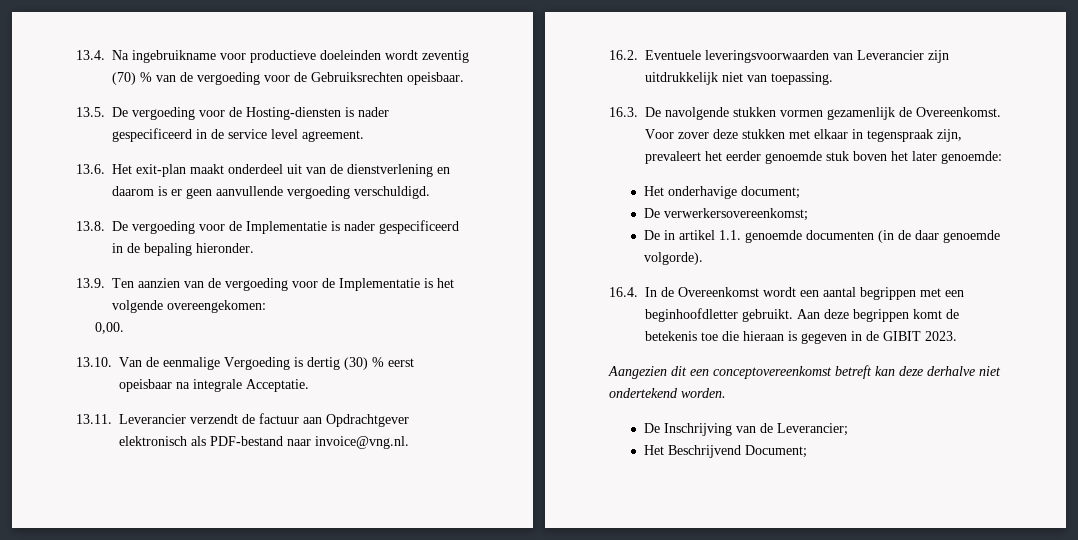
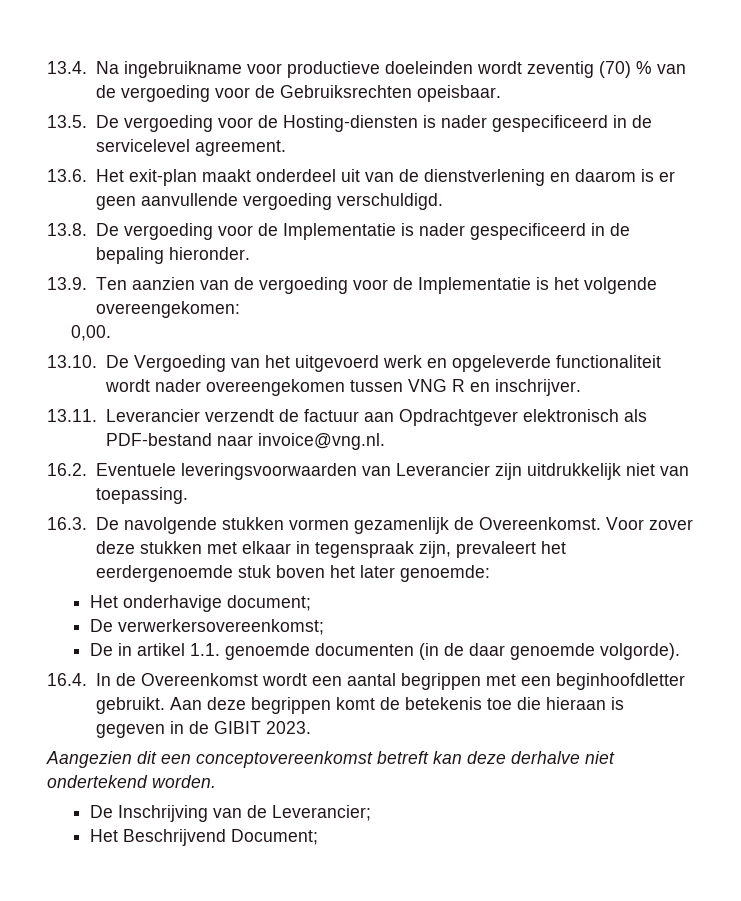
- 13.5. De vergoeding voor de Hosting-diensten is nader gespecificeerd in de service level agreement.
+ 13.5. De vergoeding voor de Hosting-diensten is nader gespecificeerd in de servicelevel agreement.
- 13.10. Van de eenmalige Vergoeding is dertig (30) % eerst opeisbaar na integrale Acceptatie.
+ 13.10. De Vergoeding van het uitgevoerd werk en opgeleverde functionaliteit wordt nader overeengekomen tussen VNG R en inschrijver.
- Voor zover deze stukken met elkaar in tegenspraak zijn, prevaleert het eerder genoemde stuk boven het later genoemde:
+ Voor zover deze stukken met elkaar in tegenspraak zijn, prevaleert het eerdergenoemde stuk boven het later genoemde:

